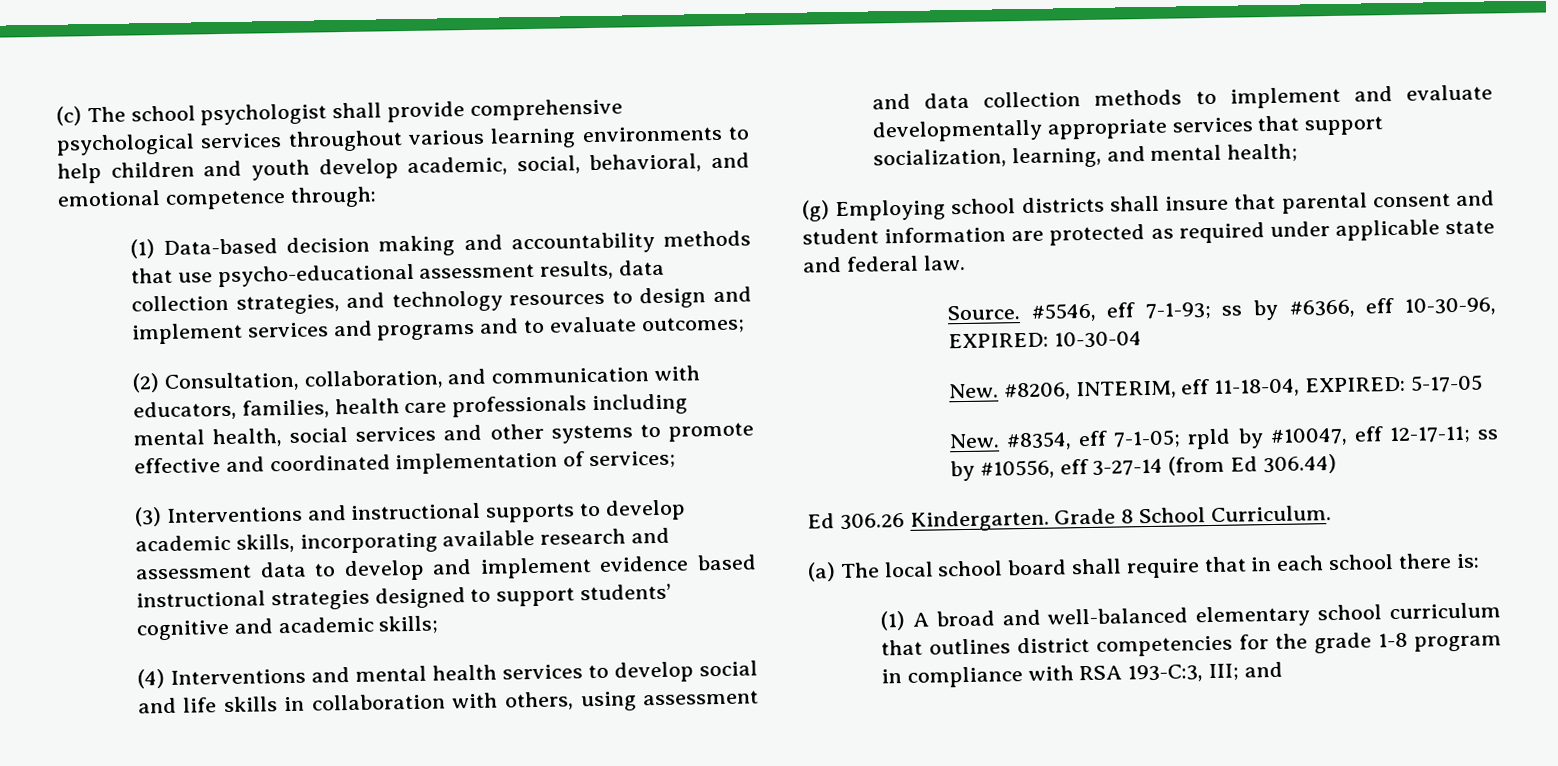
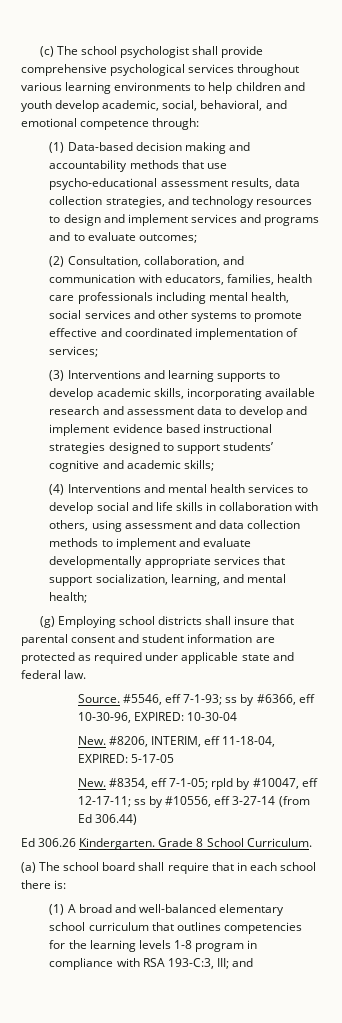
- (3) Interventions and instructional supports to develop academic skills, incorporating available research and assessment data to develop and implement evidence based instructional strategies designed to support students’ cognitive and academic skills;
+ (3) Interventions and learning supports to develop academic skills, incorporating available research and assessment data to develop and implement evidence based instructional strategies designed to support students’ cognitive and academic skills;
- (a) The local school board shall require that in each school there is:
+ (a) The school board shall require that in each school there is:
- (1) A broad and well-balanced elementary school curriculum that outlines district competencies for the grade 1-8 program in compliance with RSA 193-C:3, III; and
+ (1) A broad and well-balanced elementary school curriculum that outlines competencies for the learning levels 1-8 program in compliance with RSA 193-C:3, III; and

